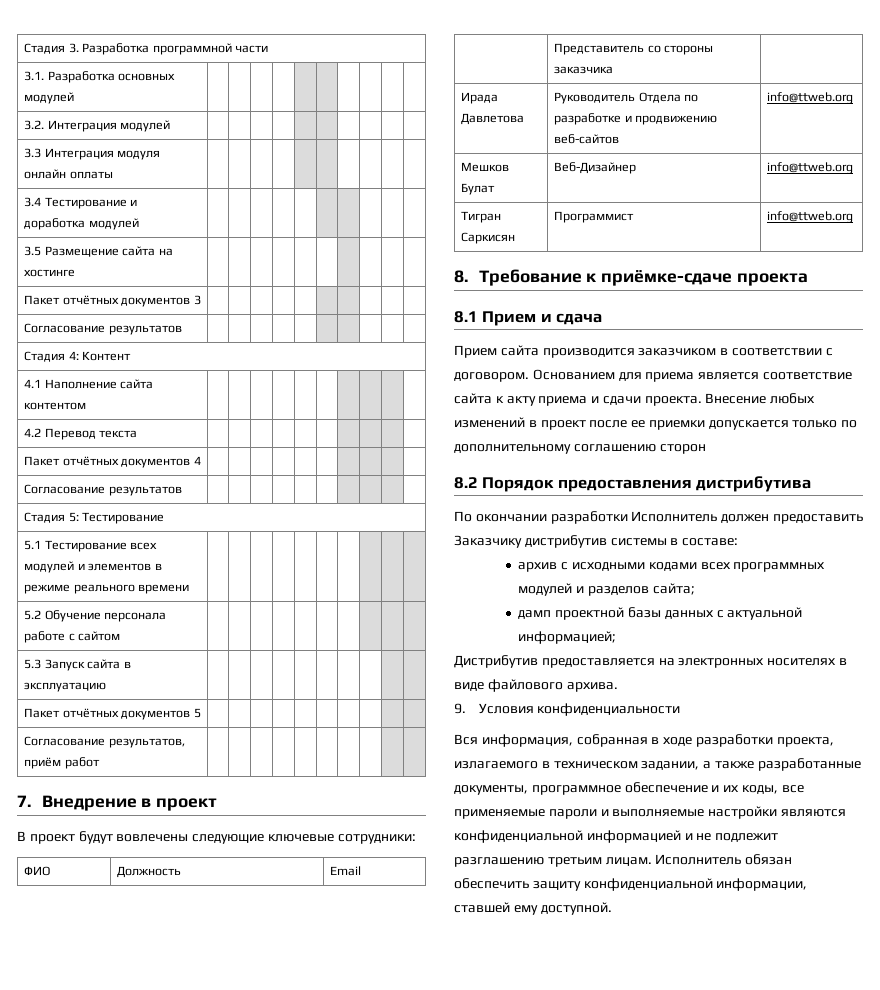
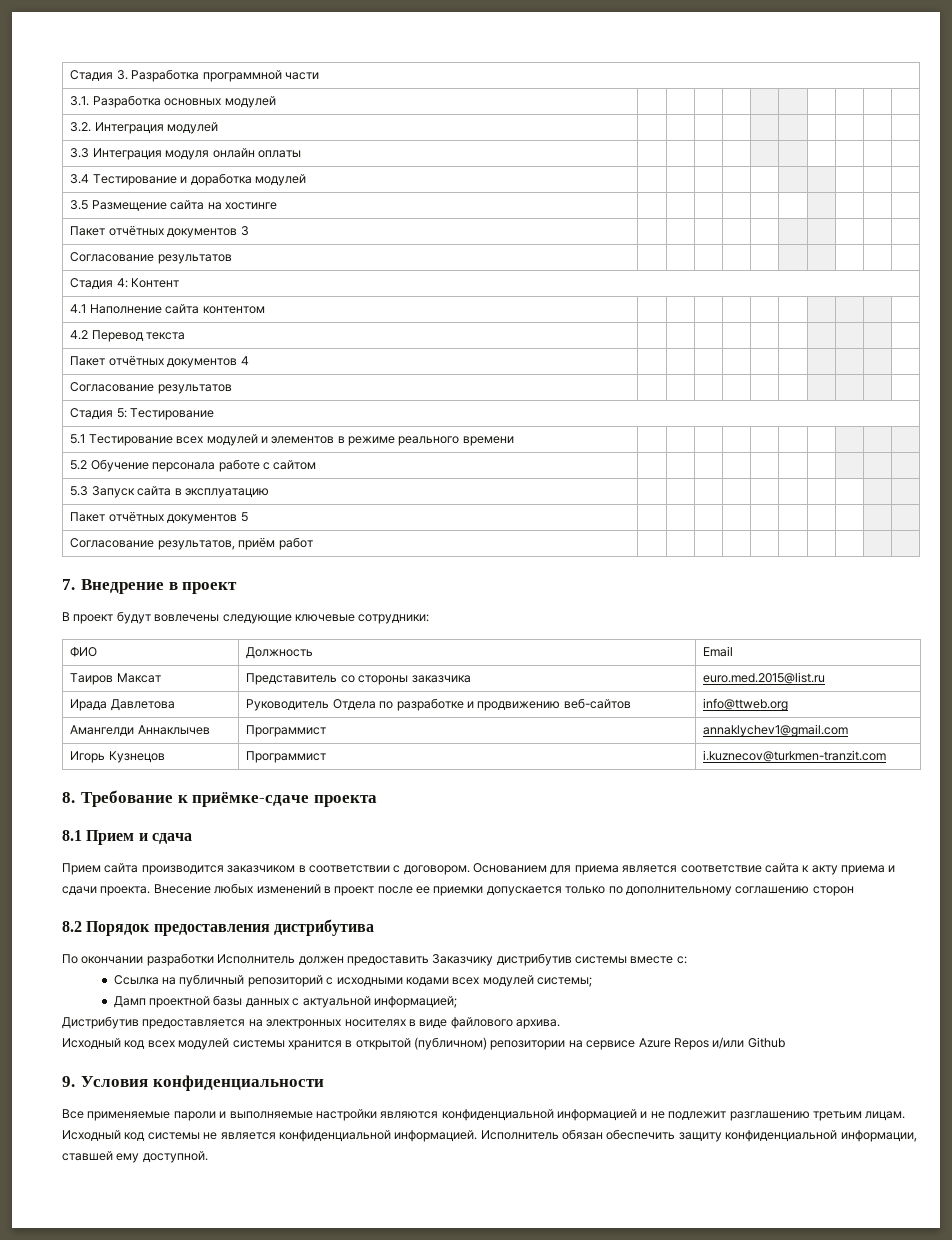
- | Представитель со стороны заказчика |
+ Таиров Максат | Представитель со стороны заказчика | euro.med.2015@list.ru
- Мешков Булат | Веб-Дизайнер | info@ttweb.org
- Тигран Саркисян | Программист | info@ttweb.org
+ Амангелди Аннаклычев | Программист | annaklychev1@gmail.com
+ Игорь Кузнецов | Программист | i.kuznecov@turkmen-tranzit.com
- По окончании разработки Исполнитель должен предоставить Заказчику дистрибутив системы в составе:
- архив с исходными кодами всех программных модулей и разделов сайта;
- дамп проектной базы данных с актуальной информацией;
+ По окончании разработки Исполнитель должен предоставить Заказчику дистрибутив системы вместе с:
+ Ссылка на публичный репозиторий с исходными кодами всех модулей системы;
+ Дамп проектной базы данных с актуальной информацией;
+ Исходный код всех модулей системы хранится в открытой (публичном) репозитории на сервисе Azure Repos и/или Github
  9. Условия конфиденциальности
- Вся информация, собранная в ходе разработки проекта, излагаемого в техническом задании, а также разработанные документы, программное обеспечение и их коды, все применяемые пароли и выполняемые настройки являются конфиденциальной информацией и не подлежит разглашению третьим лицам.
+ Все применяемые пароли и выполняемые настройки являются конфиденциальной информацией и не подлежит разглашению третьим лицам.
+ Исходный код системы не является конфиденциальной информацией.

